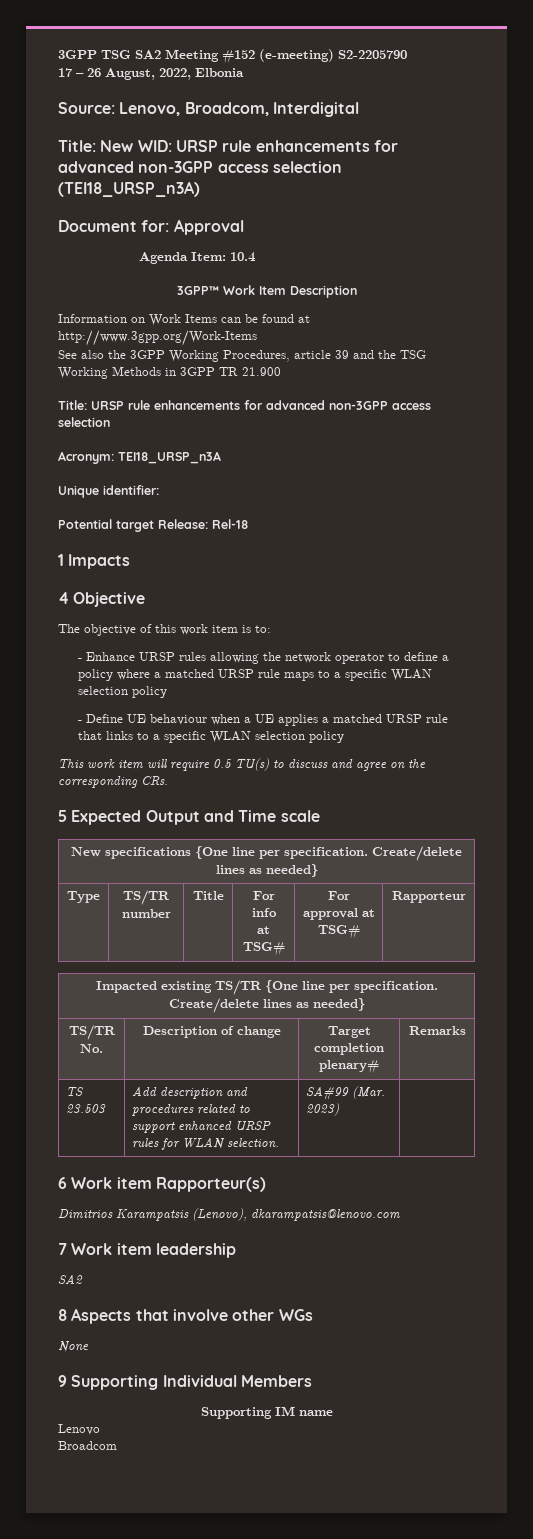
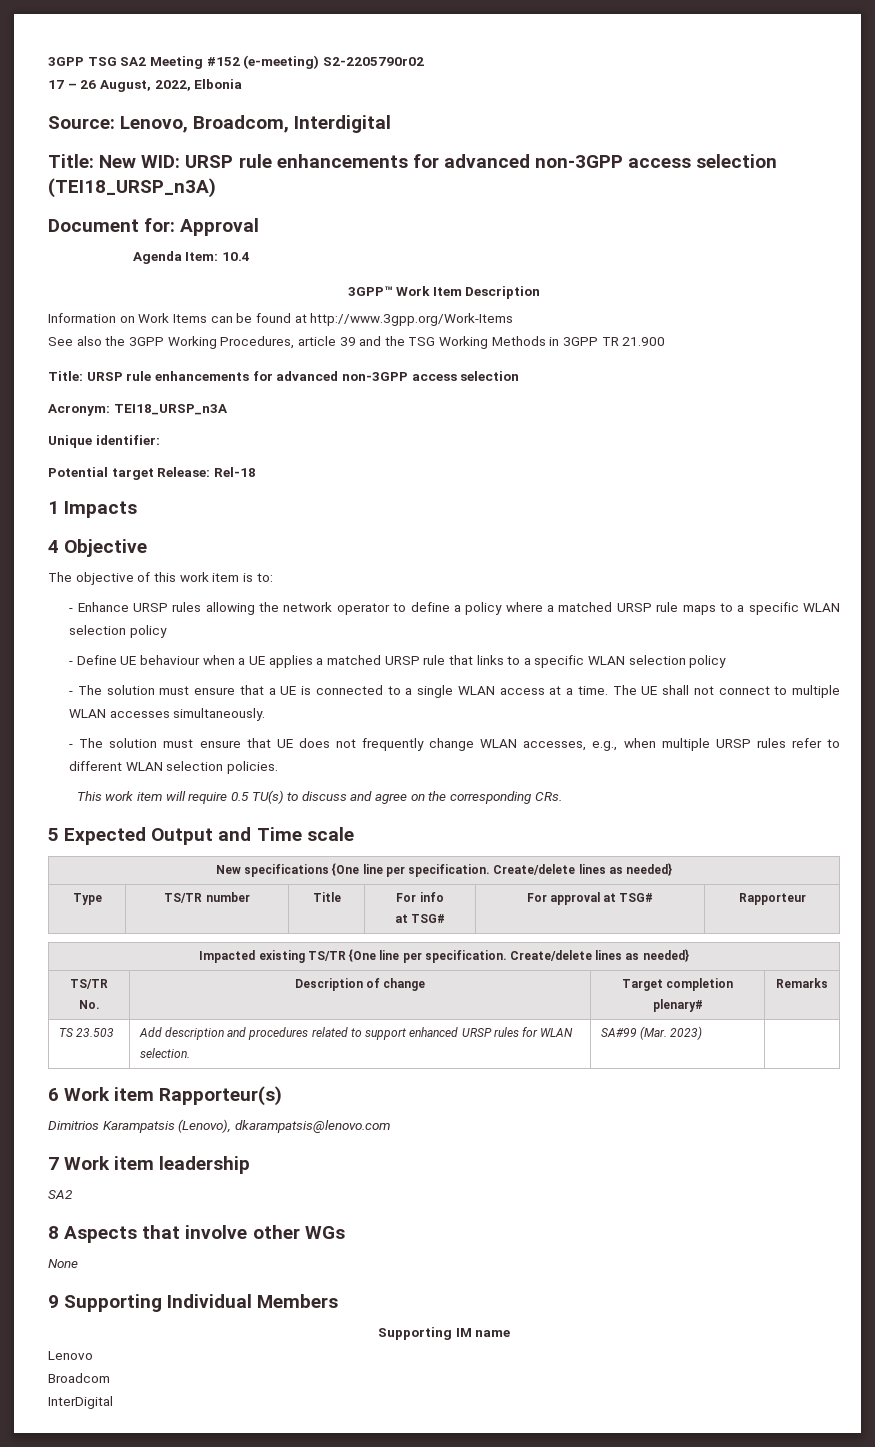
- 3GPP TSG SA2 Meeting #152 (e-meeting) S2-2205790
+ 3GPP TSG SA2 Meeting #152 (e-meeting) S2-2205790r02
+ - The solution must ensure that a UE is connected to a single WLAN access at a time. The UE shall not connect to multiple WLAN accesses simultaneously.
+ - The solution must ensure that UE does not frequently change WLAN accesses, e.g., when multiple URSP rules refer to different WLAN selection policies.
+ InterDigital

